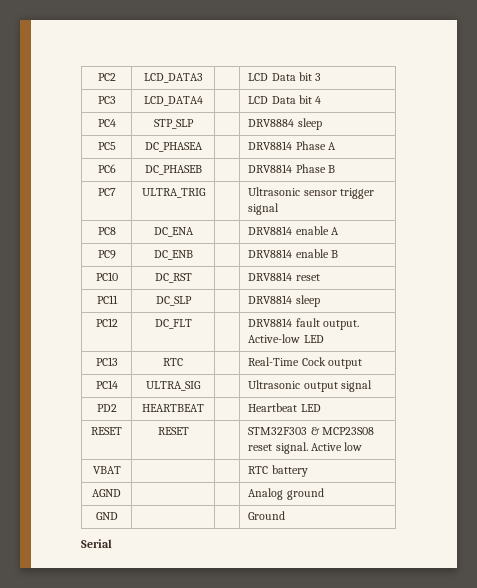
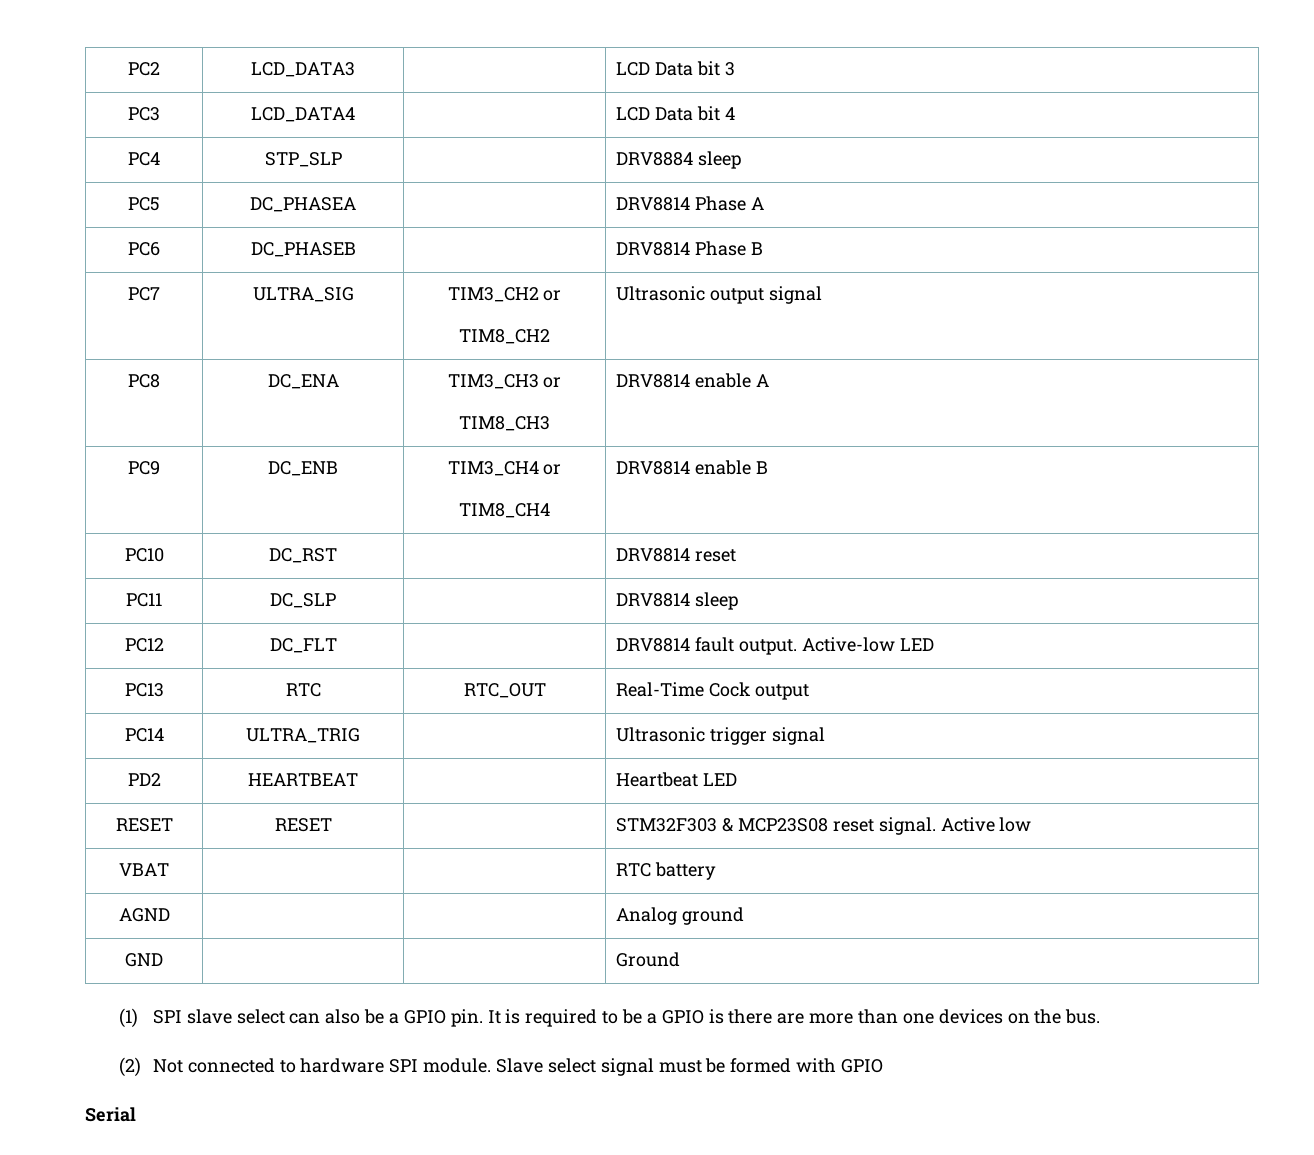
- PC7 | ULTRA_TRIG | | Ultrasonic sensor trigger signal
+ PC7 | ULTRA_SIG | TIM3_CH2 or
+ TIM8_CH2 | Ultrasonic output signal
- PC8 | DC_ENA | | DRV8814 enable A
+ PC8 | DC_ENA | TIM3_CH3 or
+ TIM8_CH3 | DRV8814 enable A
- PC9 | DC_ENB | | DRV8814 enable B
+ PC9 | DC_ENB | TIM3_CH4 or
+ TIM8_CH4 | DRV8814 enable B
- PC13 | RTC | | Real-Time Cock output
+ PC13 | RTC | RTC_OUT | Real-Time Cock output
- PC14 | ULTRA_SIG | | Ultrasonic output signal
+ PC14 | ULTRA_TRIG | | Ultrasonic trigger signal
+ (1) SPI slave select can also be a GPIO pin. It is required to be a GPIO is there are more than one devices on the bus.
+ (2) Not connected to hardware SPI module. Slave select signal must be formed with GPIO

